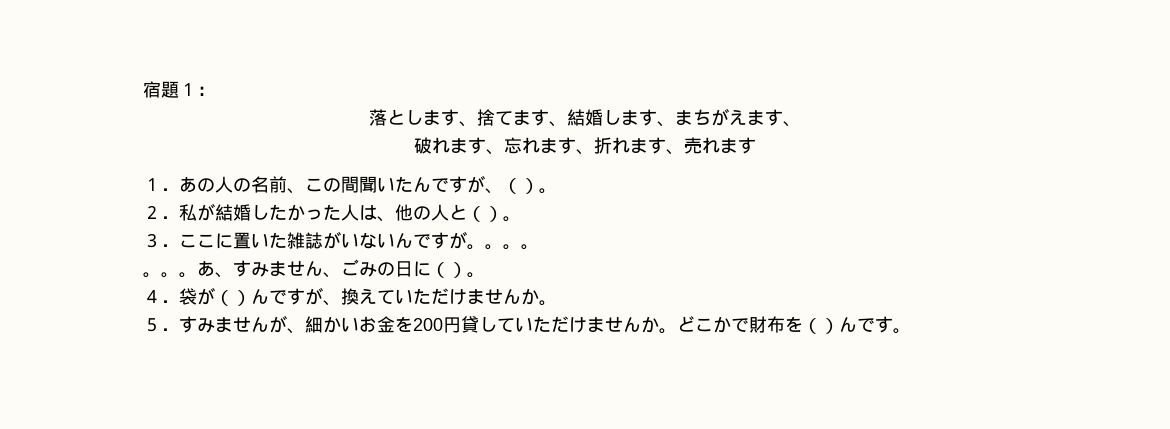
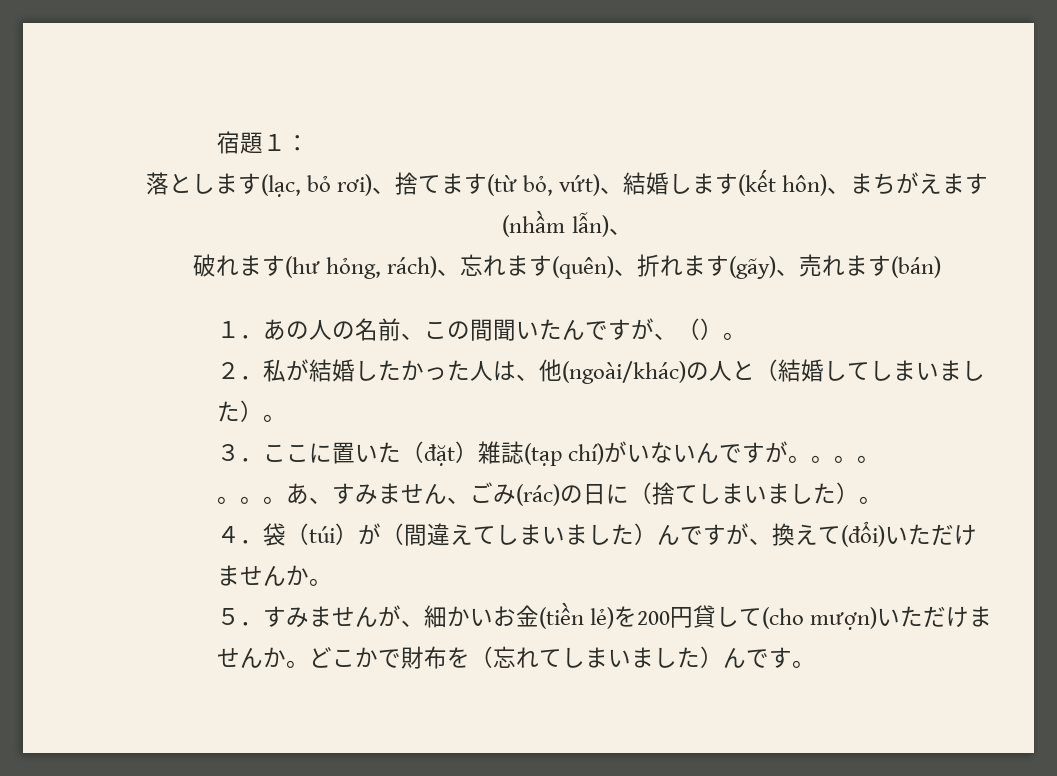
- 落とします、捨てます、結婚します、まちがえます、
+ 落とします(lạc, bỏ rơi)、捨てます(từ bỏ, vứt)、結婚します(kết hôn)、まちがえます(nhầm lẫn)、
- 破れます、忘れます、折れます、売れます
+ 破れます(hư hỏng, rách)、忘れます(quên)、折れます(gãy)、売れます(bán)
- ２．私が結婚したかった人は、他の人と（）。
+ ２．私が結婚したかった人は、他(ngoài/khác)の人と（結婚してしまいました）。
- ３．ここに置いた雑誌がいないんですが。
+ ３．ここに置いた（đặt）雑誌(tạp chí)がいないんですが。
- あ、すみません、ごみの日に（）。
+ あ、すみません、ごみ(rác)の日に（捨てしまいました）。
- ４．袋が（）んですが、換えていただけませんか。
+ ４．袋（túi）が（間違えてしまいました）んですが、換えて(đổi)いただけませんか。
- ５．すみませんが、細かいお金を200円貸していただけませんか。
+ ５．すみませんが、細かいお金(tiền lẻ)を200円貸して(cho mượn)いただけませんか。
- どこかで財布を（）んです。
+ どこかで財布を（忘れてしまいました）んです。

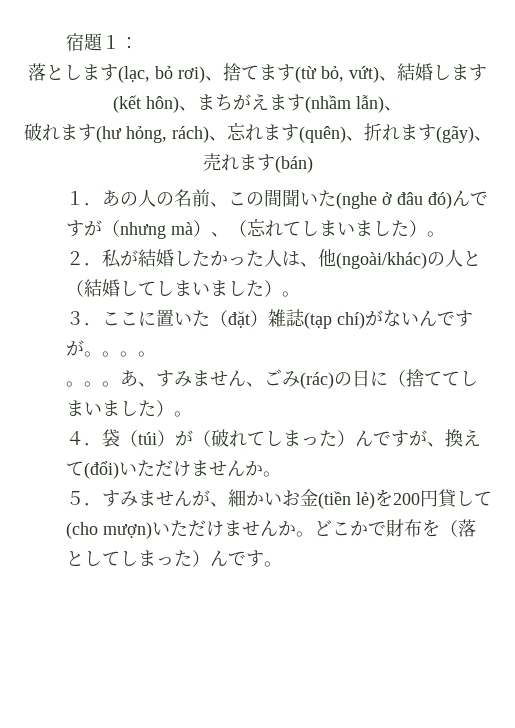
- １．あの人の名前、この間聞いたんですが、（）。
+ １．あの人の名前、この間聞いた(nghe ở đâu đó)んですが（nhưng mà）、（忘れてしまいました）。
- ３．ここに置いた（đặt）雑誌(tạp chí)がいないんですが。
+ ３．ここに置いた（đặt）雑誌(tạp chí)がないんですが。
- あ、すみません、ごみ(rác)の日に（捨てしまいました）。
+ あ、すみません、ごみ(rác)の日に（捨ててしまいました）。
- ４．袋（túi）が（間違えてしまいました）んですが、換えて(đổi)いただけませんか。
+ ４．袋（túi）が（破れてしまった）んですが、換えて(đổi)いただけませんか。
- どこかで財布を（忘れてしまいました）んです。
+ どこかで財布を（落としてしまった）んです。

